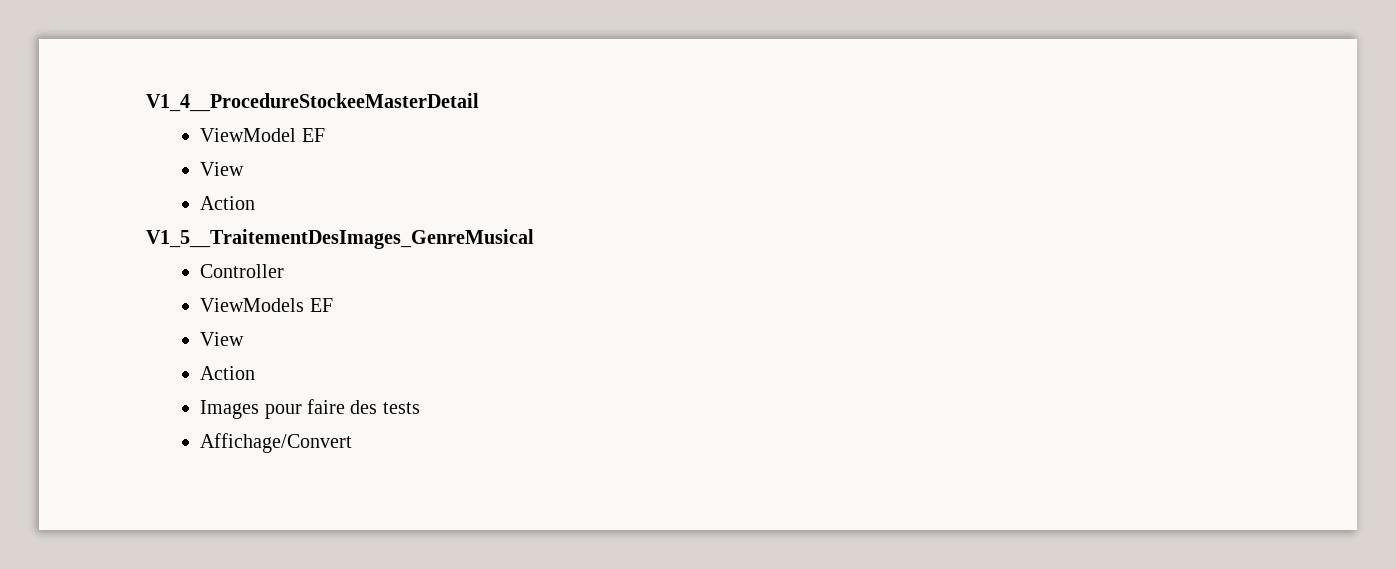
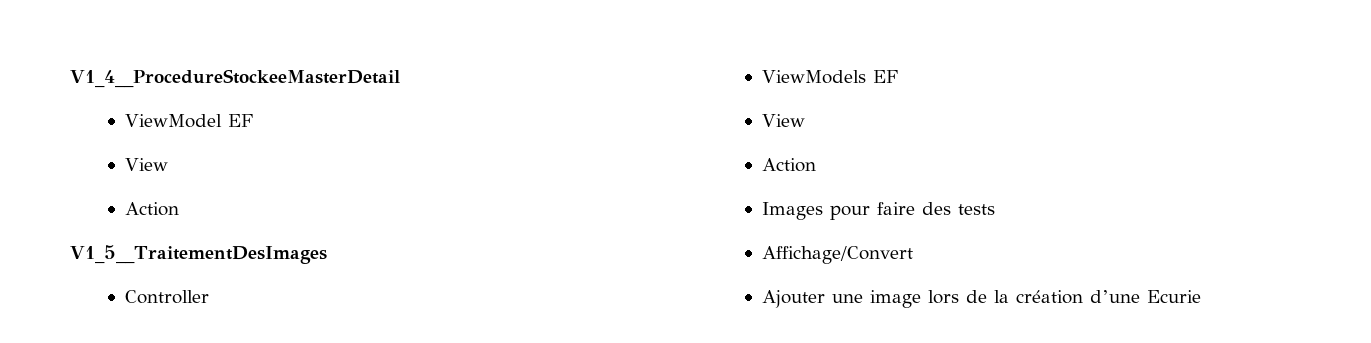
- V1_5__TraitementDesImages_GenreMusical
+ V1_5__TraitementDesImages
+ Ajouter une image lors de la création d’une Ecurie

